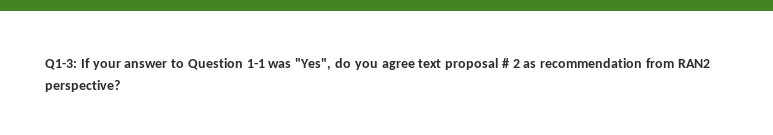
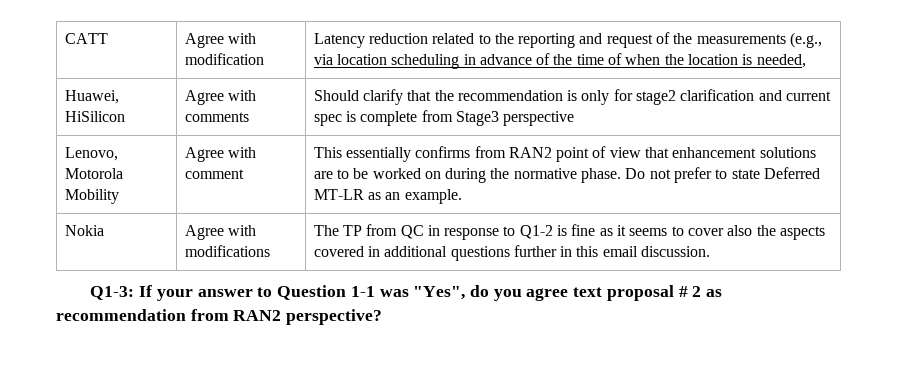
+ CATT | Agree with modification | Latency reduction related to the reporting and request of the measurements (e.g., via location scheduling in advance of the time of when the location is needed,
+ Huawei, HiSilicon | Agree with comments | Should clarify that the recommendation is only for stage2 clarification and current spec is complete from Stage3 perspective
+ Lenovo, Motorola Mobility | Agree with comment | This essentially confirms from RAN2 point of view that enhancement solutions are to be worked on during the normative phase. Do not prefer to state Deferred MT-LR as an example.
+ Nokia | Agree with modifications | The TP from QC in response to Q1-2 is fine as it seems to cover also the aspects covered in additional questions further in this email discussion.

